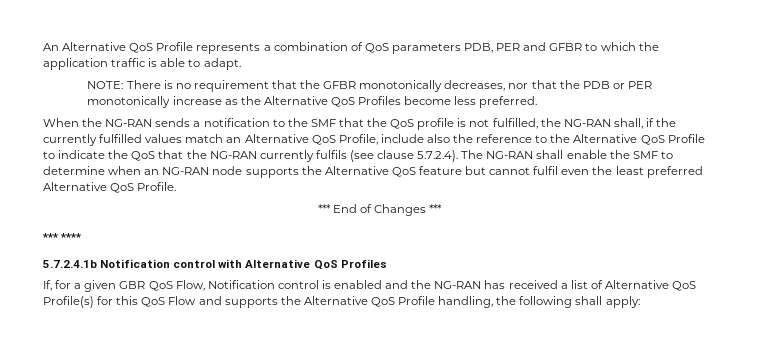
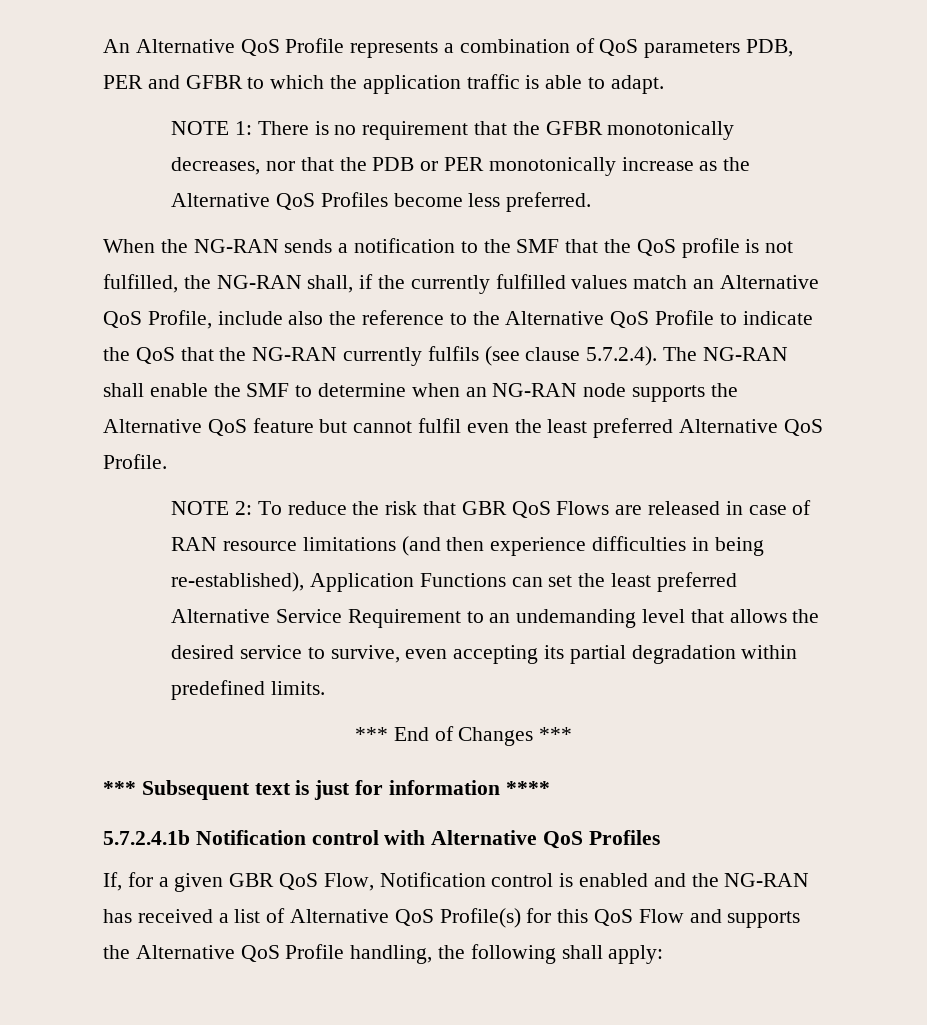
- NOTE: There is no requirement that the GFBR monotonically decreases, nor that the PDB or PER monotonically increase as the Alternative QoS Profiles become less preferred.
+ NOTE 1: There is no requirement that the GFBR monotonically decreases, nor that the PDB or PER monotonically increase as the Alternative QoS Profiles become less preferred.
+ NOTE 2: To reduce the risk that GBR QoS Flows are released in case of RAN resource limitations (and then experience difficulties in being re-established), Application Functions can set the least preferred Alternative Service Requirement to an undemanding level that allows the desired service to survive, even accepting its partial degradation within predefined limits.
- *** ****
+ *** Subsequent text is just for information ****

